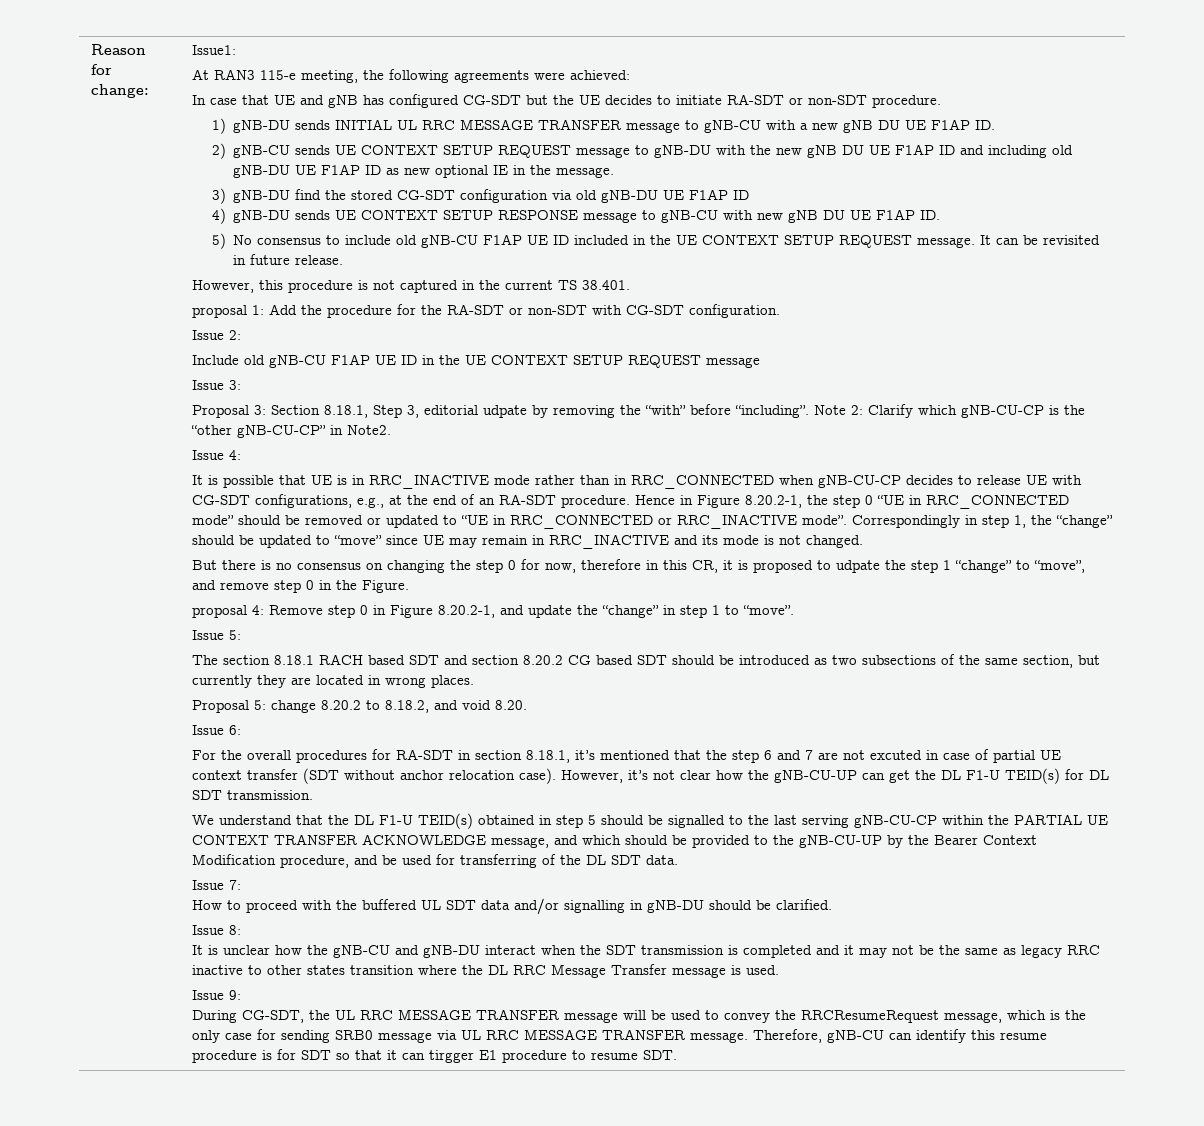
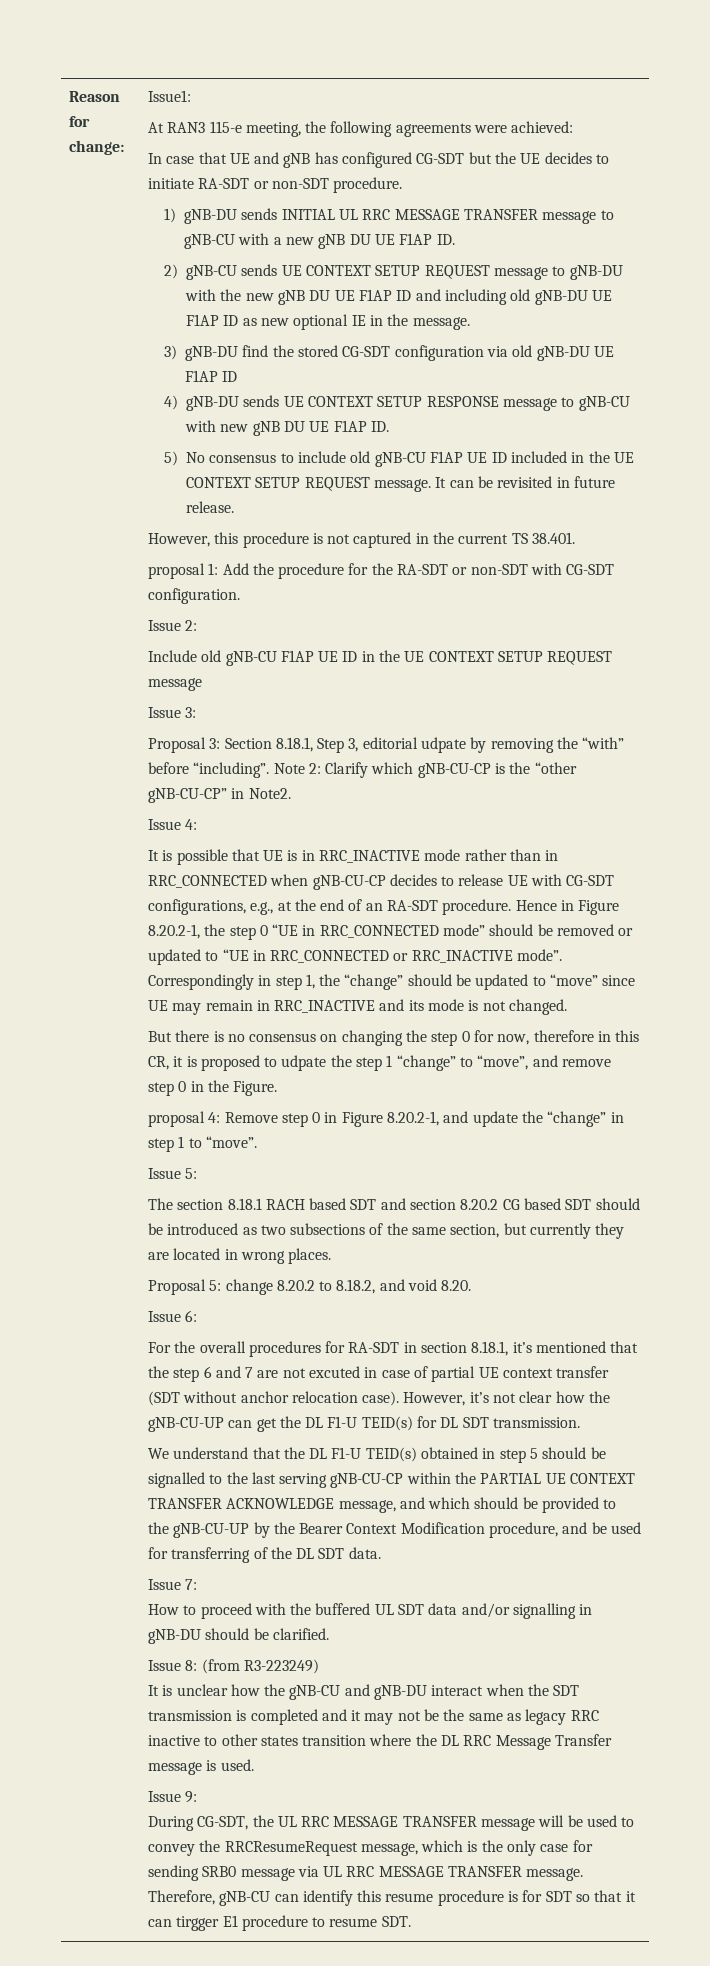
- Issue 8:
+ Issue 8: (from R3-223249)

